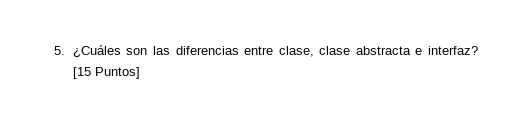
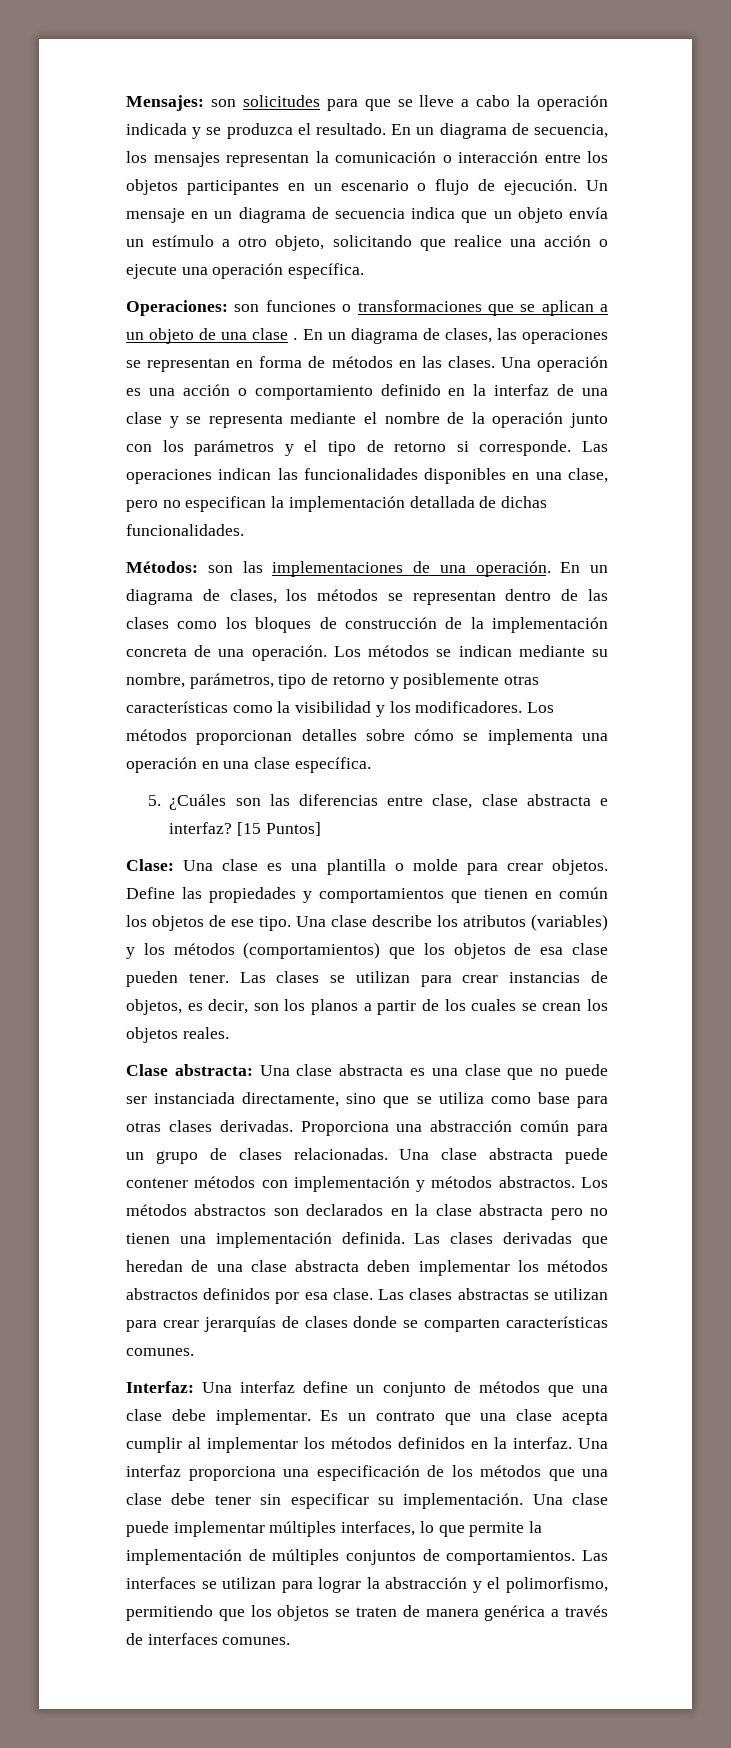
+ Mensajes: son solicitudes para que se lleve a cabo la operación indicada y se produzca el resultado. En un diagrama de secuencia, los mensajes representan la comunicación o interacción entre los objetos participantes en un escenario o flujo de ejecución. Un mensaje en un diagrama de secuencia indica que un objeto envía un estímulo a otro objeto, solicitando que realice una acción o ejecute una operación específica.
+ Operaciones: son funciones o transformaciones que se aplican a un objeto de una clase . En un diagrama de clases, las operaciones se representan en forma de métodos en las clases. Una operación es una acción o comportamiento definido en la interfaz de una clase y se representa mediante el nombre de la operación junto con los parámetros y el tipo de retorno si corresponde. Las operaciones indican las funcionalidades disponibles en una clase, pero no especifican la implementación detallada de dichas funcionalidades.
+ Métodos: son las implementaciones de una operación. En un diagrama de clases, los métodos se representan dentro de las clases como los bloques de construcción de la implementación concreta de una operación. Los métodos se indican mediante su nombre, parámetros, tipo de retorno y posiblemente otras características como la visibilidad y los modificadores. Los métodos proporcionan detalles sobre cómo se implementa una operación en una clase específica.
+ Clase: Una clase es una plantilla o molde para crear objetos. Define las propiedades y comportamientos que tienen en común los objetos de ese tipo. Una clase describe los atributos (variables) y los métodos (comportamientos) que los objetos de esa clase pueden tener. Las clases se utilizan para crear instancias de objetos, es decir, son los planos a partir de los cuales se crean los objetos reales.
+ Clase abstracta: Una clase abstracta es una clase que no puede ser instanciada directamente, sino que se utiliza como base para otras clases derivadas. Proporciona una abstracción común para un grupo de clases relacionadas. Una clase abstracta puede contener métodos con implementación y métodos abstractos. Los métodos abstractos son declarados en la clase abstracta pero no tienen una implementación definida. Las clases derivadas que heredan de una clase abstracta deben implementar los métodos abstractos definidos por esa clase. Las clases abstractas se utilizan para crear jerarquías de clases donde se comparten características comunes.
+ Interfaz: Una interfaz define un conjunto de métodos que una clase debe implementar. Es un contrato que una clase acepta cumplir al implementar los métodos definidos en la interfaz. Una interfaz proporciona una especificación de los métodos que una clase debe tener sin especificar su implementación. Una clase puede implementar múltiples interfaces, lo que permite la implementación de múltiples conjuntos de comportamientos. Las interfaces se utilizan para lograr la abstracción y el polimorfismo, permitiendo que los objetos se traten de manera genérica a través de interfaces comunes.

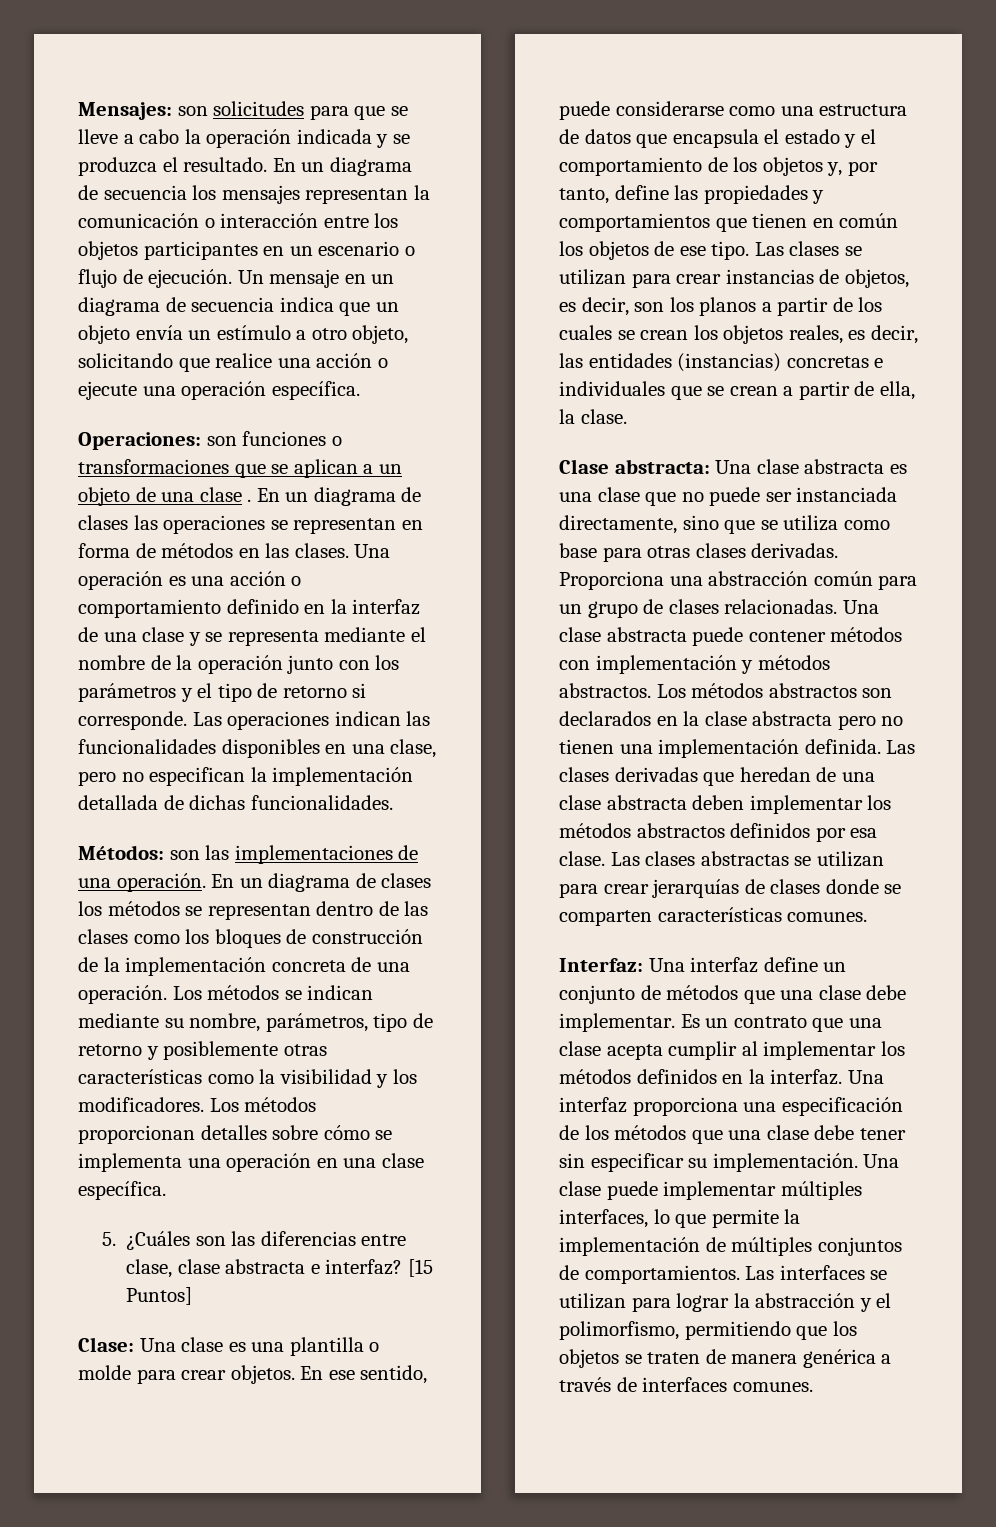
- En un diagrama de secuencia, los mensajes representan la comunicación o interacción entre los objetos participantes en un escenario o flujo de ejecución.
+ En un diagrama de secuencia los mensajes representan la comunicación o interacción entre los objetos participantes en un escenario o flujo de ejecución.
- En un diagrama de clases, las operaciones se representan en forma de métodos en las clases.
+ En un diagrama de clases las operaciones se representan en forma de métodos en las clases.
- En un diagrama de clases, los métodos se representan dentro de las clases como los bloques de construcción de la implementación concreta de una operación.
+ En un diagrama de clases los métodos se representan dentro de las clases como los bloques de construcción de la implementación concreta de una operación.
- Define las propiedades y comportamientos que tienen en común los objetos de ese tipo.
+ En ese sentido, puede considerarse como una estructura de datos que encapsula el estado y el comportamiento de los objetos y, por tanto, define las propiedades y comportamientos que tienen en común los objetos de ese tipo.
- Una clase describe los atributos (variables) y los métodos (comportamientos) que los objetos de esa clase pueden tener.
- Las clases se utilizan para crear instancias de objetos, es decir, son los planos a partir de los cuales se crean los objetos reales.
+ Las clases se utilizan para crear instancias de objetos, es decir, son los planos a partir de los cuales se crean los objetos reales, es decir, las entidades (instancias) concretas e individuales que se crean a partir de ella, la clase.

